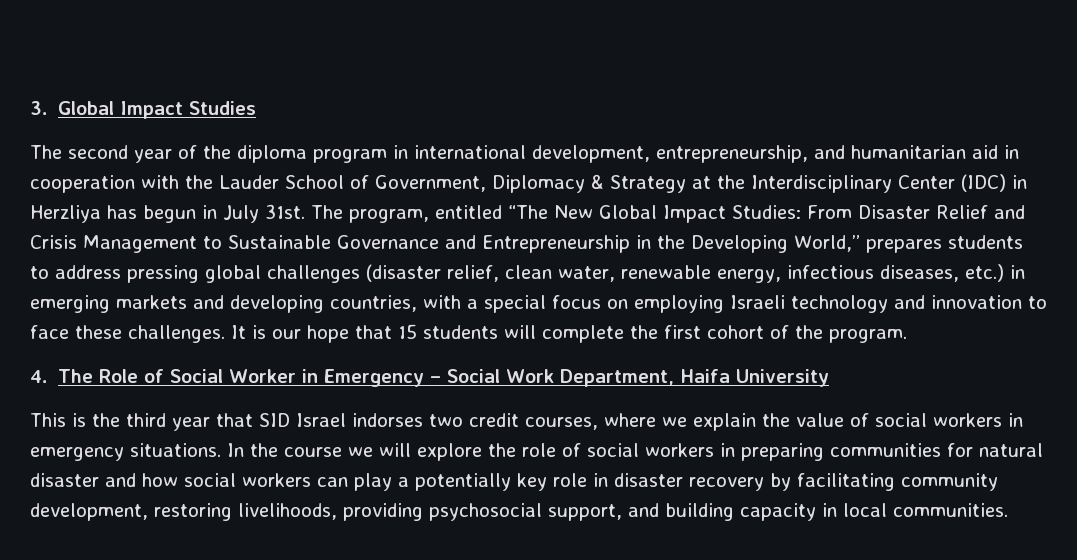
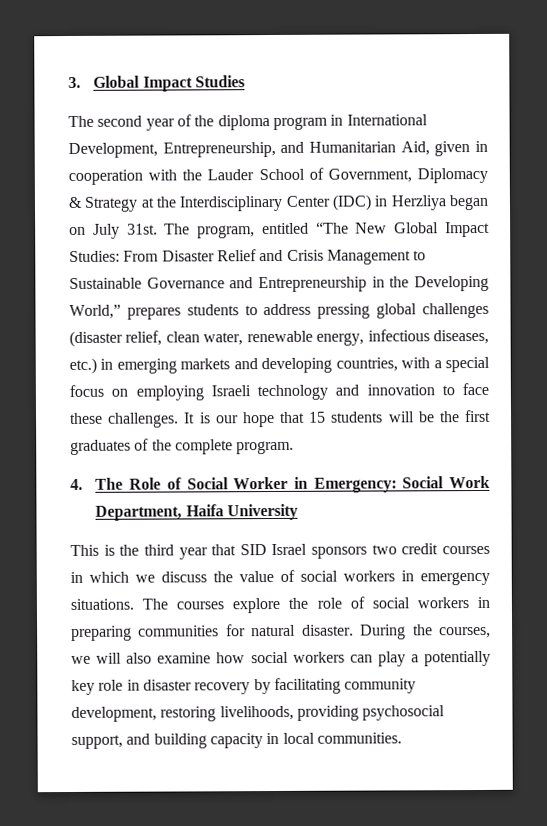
- The second year of the diploma program in international development, entrepreneurship, and humanitarian aid in cooperation with the Lauder School of Government, Diplomacy & Strategy at the Interdisciplinary Center (IDC) in Herzliya has begun in July 31st.
+ The second year of the diploma program in International Development, Entrepreneurship, and Humanitarian Aid, given in cooperation with the Lauder School of Government, Diplomacy & Strategy at the Interdisciplinary Center (IDC) in Herzliya began on July 31st.
- It is our hope that 15 students will complete the first cohort of the program.
+ It is our hope that 15 students will be the first graduates of the complete program.
- 4. The Role of Social Worker in Emergency – Social Work Department, Haifa University
+ 4. The Role of Social Worker in Emergency: Social Work Department, Haifa University
- This is the third year that SID Israel indorses two credit courses, where we explain the value of social workers in emergency situations.
+ This is the third year that SID Israel sponsors two credit courses in which we discuss the value of social workers in emergency situations.
- In the course we will explore the role of social workers in preparing communities for natural disaster and how social workers can play a potentially key role in disaster recovery by facilitating community development, restoring livelihoods, providing psychosocial support, and building capacity in local communities.
+ The courses explore the role of social workers in preparing communities for natural disaster. During the courses, we will also examine how social workers can play a potentially key role in disaster recovery by facilitating community development, restoring livelihoods, providing psychosocial support, and building capacity in local communities.

